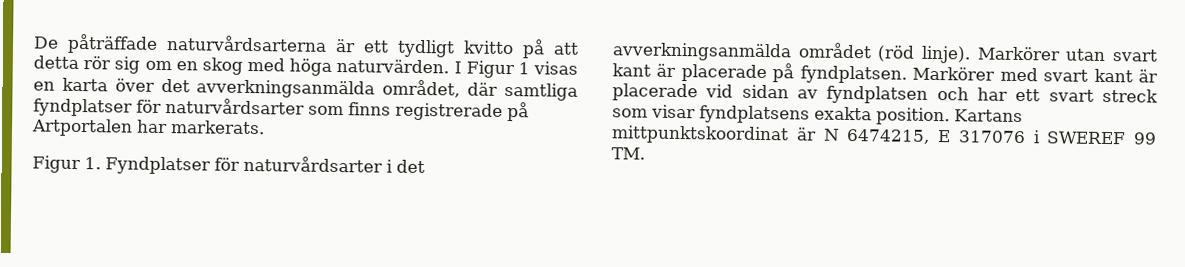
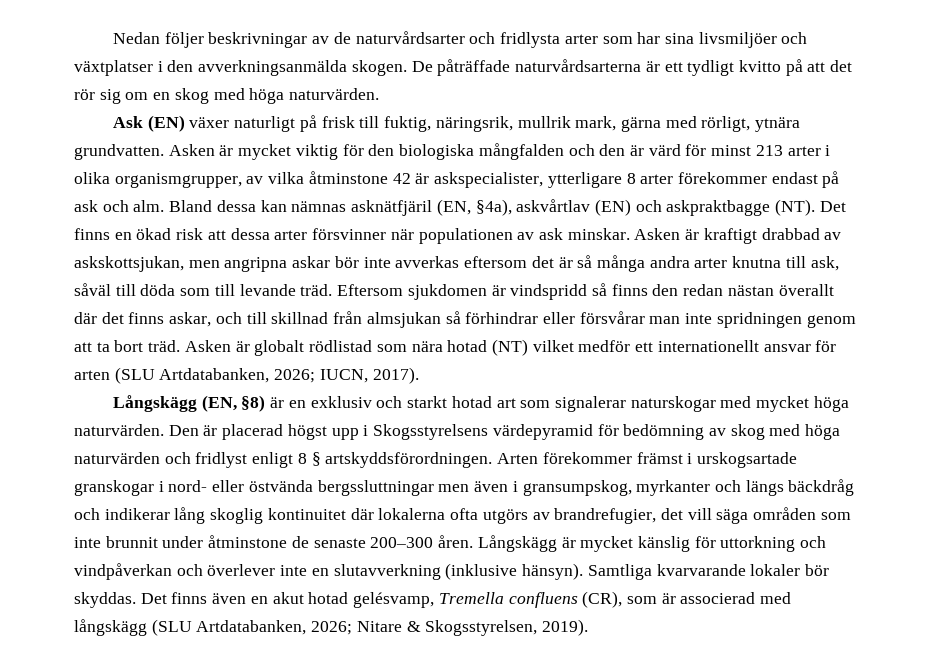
+ Nedan följer beskrivningar av de naturvårdsarter och fridlysta arter som har sina livsmiljöer och växtplatser i den avverkningsanmälda skogen.
- De påträffade naturvårdsarterna är ett tydligt kvitto på att detta rör sig om en skog med höga naturvärden. I Figur 1 visas en karta över det avverkningsanmälda området, där samtliga fyndplatser för naturvårdsarter som finns registrerade på Artportalen har markerats.
- Figur 1. Fyndplatser för naturvårdsarter i det avverkningsanmälda området (röd linje). Markörer utan svart kant är placerade på fyndplatsen. Markörer med svart kant är placerade vid sidan av fyndplatsen och har ett svart streck som visar fyndplatsens exakta position. Kartans mittpunktskoordinat är N 6474215, E 317076 i SWEREF 99 TM.
+ De påträffade naturvårdsarterna är ett tydligt kvitto på att det rör sig om en skog med höga naturvärden.
+ Ask (EN) växer naturligt på frisk till fuktig, näringsrik, mullrik mark, gärna med rörligt, ytnära grundvatten. Asken är mycket viktig för den biologiska mångfalden och den är värd för minst 213 arter i olika organismgrupper, av vilka åtminstone 42 är askspecialister, ytterligare 8 arter förekommer endast på ask och alm. Bland dessa kan nämnas asknätfjäril (EN, §4a), askvårtlav (EN) och askpraktbagge (NT). Det finns en ökad risk att dessa arter försvinner när populationen av ask minskar. Asken är kraftigt drabbad av askskottsjukan, men angripna askar bör inte avverkas eftersom det är så många andra arter knutna till ask, såväl till döda som till levande träd. Eftersom sjukdomen är vindspridd så finns den redan nästan överallt där det finns askar, och till skillnad från almsjukan så förhindrar eller försvårar man inte spridningen genom att ta bort träd. Asken är globalt rödlistad som nära hotad (NT) vilket medför ett internationellt ansvar för arten (SLU Artdatabanken, 2026; IUCN, 2017).
+ Långskägg (EN, §8) är en exklusiv och starkt hotad art som signalerar naturskogar med mycket höga naturvärden. Den är placerad högst upp i Skogsstyrelsens värdepyramid för bedömning av skog med höga naturvärden och fridlyst enligt 8 § artskyddsförordningen. Arten förekommer främst i urskogsartade granskogar i nord- eller östvända bergssluttningar men även i gransumpskog, myrkanter och längs bäckdråg och indikerar lång skoglig kontinuitet där lokalerna ofta utgörs av brandrefugier, det vill säga områden som inte brunnit under åtminstone de senaste 200–300 åren. Långskägg är mycket känslig för uttorkning och vindpåverkan och överlever inte en slutavverkning (inklusive hänsyn). Samtliga kvarvarande lokaler bör skyddas. Det finns även en akut hotad gelésvamp, Tremella confluens (CR), som är associerad med långskägg (SLU Artdatabanken, 2026; Nitare & Skogsstyrelsen, 2019).

